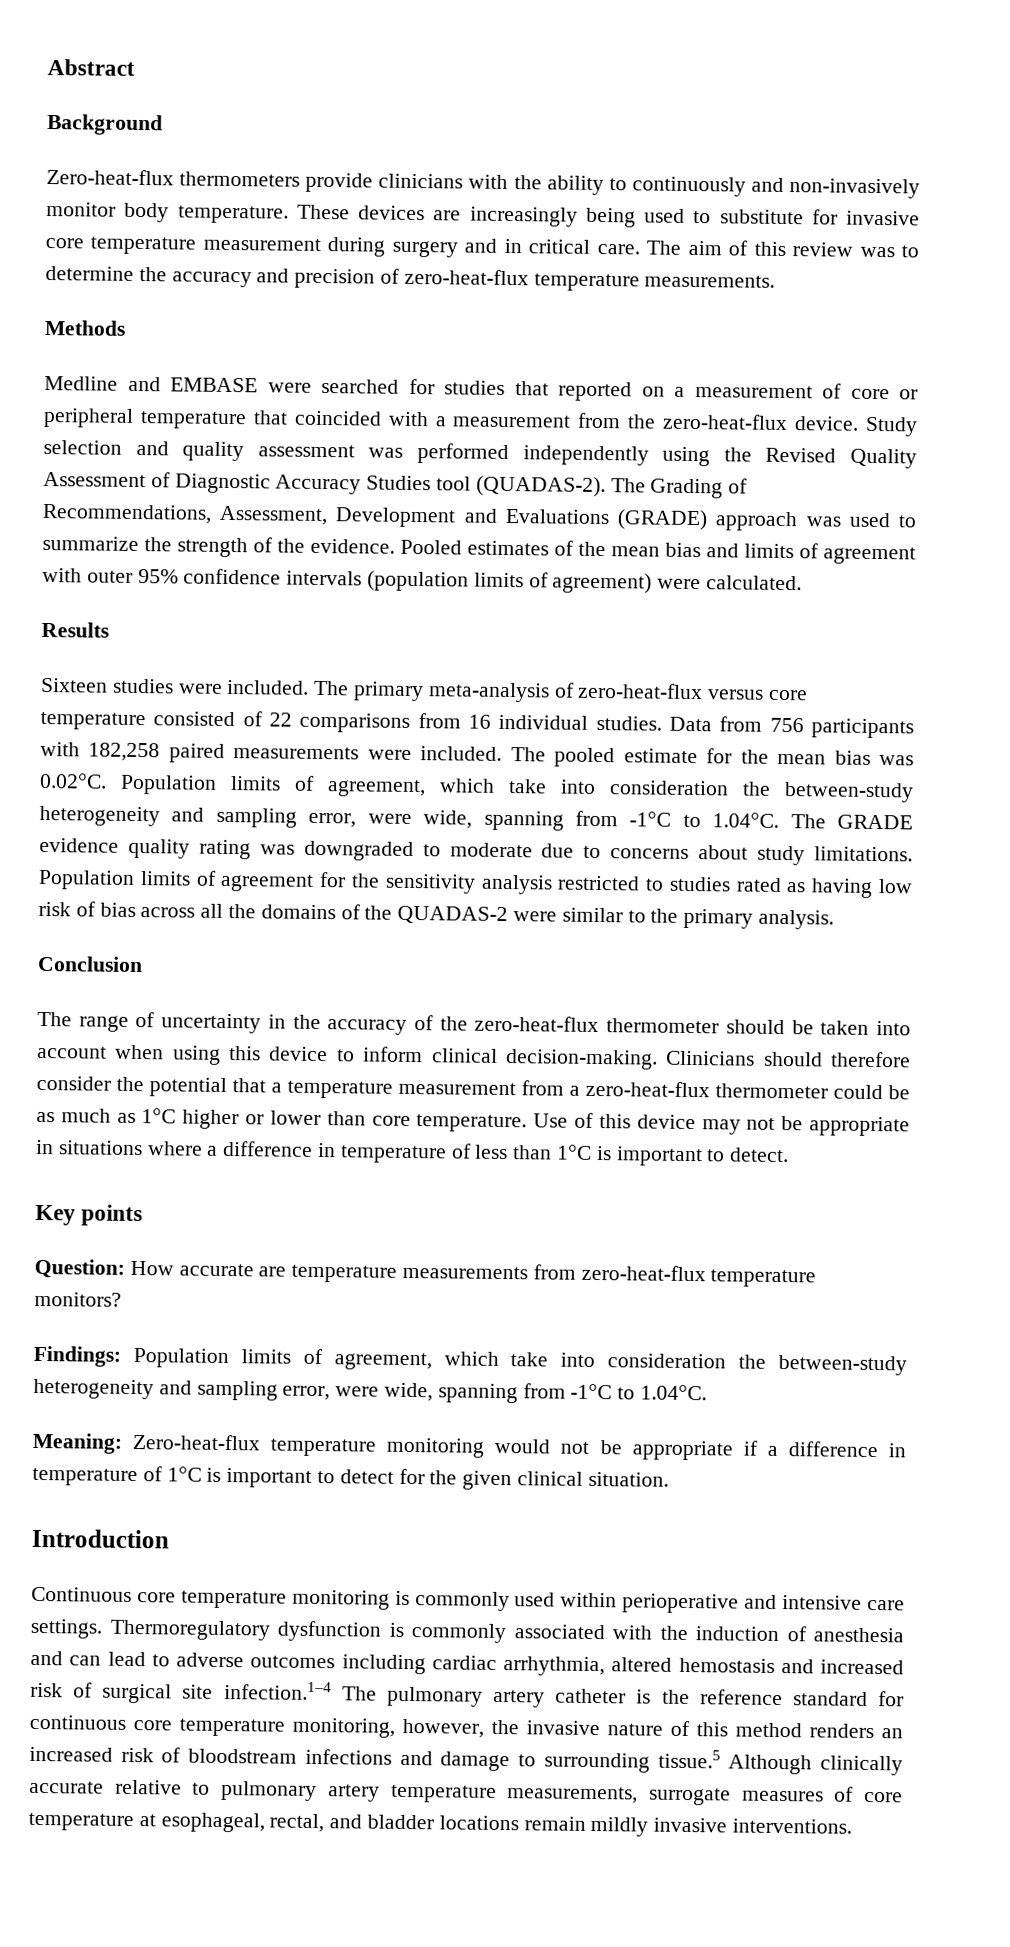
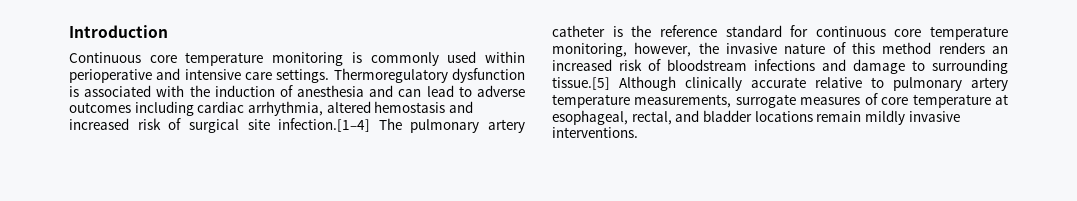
- Abstract
- Background
- Zero-heat-flux thermometers provide clinicians with the ability to continuously and non-invasively monitor body temperature. These devices are increasingly being used to substitute for invasive core temperature measurement during surgery and in critical care. The aim of this review was to determine the accuracy and precision of zero-heat-flux temperature measurements.
- Methods
- Medline and EMBASE were searched for studies that reported on a measurement of core or peripheral temperature that coincided with a measurement from the zero-heat-flux device. Study selection and quality assessment was performed independently using the Revised Quality Assessment of Diagnostic Accuracy Studies tool (QUADAS-2). The Grading of Recommendations, Assessment, Development and Evaluations (GRADE) approach was used to summarize the strength of the evidence. Pooled estimates of the mean bias and limits of agreement with outer 95% confidence intervals (population limits of agreement) were calculated.
- Results
- Sixteen studies were included. The primary meta-analysis of zero-heat-flux versus core temperature consisted of 22 comparisons from 16 individual studies. Data from 756 participants with 182,258 paired measurements were included. The pooled estimate for the mean bias was 0.02°C. Population limits of agreement, which take into consideration the between-study heterogeneity and sampling error, were wide, spanning from -1°C to 1.04°C. The GRADE evidence quality rating was downgraded to moderate due to concerns about study limitations. Population limits of agreement for the sensitivity analysis restricted to studies rated as having low risk of bias across all the domains of the QUADAS-2 were similar to the primary analysis.
- Conclusion
- The range of uncertainty in the accuracy of the zero-heat-flux thermometer should be taken into account when using this device to inform clinical decision-making. Clinicians should therefore consider the potential that a temperature measurement from a zero-heat-flux thermometer could be as much as 1°C higher or lower than core temperature. Use of this device may not be appropriate in situations where a difference in temperature of less than 1°C is important to detect.
- Key points
- Question: How accurate are temperature measurements from zero-heat-flux temperature monitors?
- Findings: Population limits of agreement, which take into consideration the between-study heterogeneity and sampling error, were wide, spanning from -1°C to 1.04°C.
- Meaning: Zero-heat-flux temperature monitoring would not be appropriate if a difference in temperature of 1°C is important to detect for the given clinical situation.
- Thermoregulatory dysfunction is commonly associated with the induction of anesthesia and can lead to adverse outcomes including cardiac arrhythmia, altered hemostasis and increased risk of surgical site infection.1–4 The pulmonary artery catheter is the reference standard for continuous core temperature monitoring, however, the invasive nature of this method renders an increased risk of bloodstream infections and damage to surrounding tissue.5 Although clinically accurate relative to pulmonary artery temperature measurements, surrogate measures of core temperature at esophageal, rectal, and bladder locations remain mildly invasive interventions.
+ Thermoregulatory dysfunction is associated with the induction of anesthesia and can lead to adverse outcomes including cardiac arrhythmia, altered hemostasis and increased risk of surgical site infection.[1–4] The pulmonary artery catheter is the reference standard for continuous core temperature monitoring, however, the invasive nature of this method renders an increased risk of bloodstream infections and damage to surrounding tissue.[5] Although clinically accurate relative to pulmonary artery temperature measurements, surrogate measures of core temperature at esophageal, rectal, and bladder locations remain mildly invasive interventions.

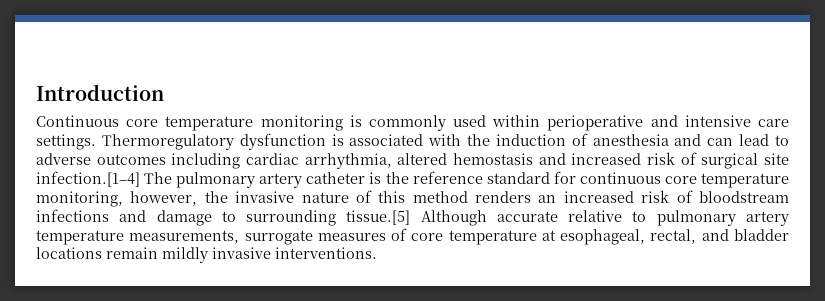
- Thermoregulatory dysfunction is associated with the induction of anesthesia and can lead to adverse outcomes including cardiac arrhythmia, altered hemostasis and increased risk of surgical site infection.[1–4] The pulmonary artery catheter is the reference standard for continuous core temperature monitoring, however, the invasive nature of this method renders an increased risk of bloodstream infections and damage to surrounding tissue.[5] Although clinically accurate relative to pulmonary artery temperature measurements, surrogate measures of core temperature at esophageal, rectal, and bladder locations remain mildly invasive interventions.
+ Thermoregulatory dysfunction is associated with the induction of anesthesia and can lead to adverse outcomes including cardiac arrhythmia, altered hemostasis and increased risk of surgical site infection.[1–4] The pulmonary artery catheter is the reference standard for continuous core temperature monitoring, however, the invasive nature of this method renders an increased risk of bloodstream infections and damage to surrounding tissue.[5] Although accurate relative to pulmonary artery temperature measurements, surrogate measures of core temperature at esophageal, rectal, and bladder locations remain mildly invasive interventions.

